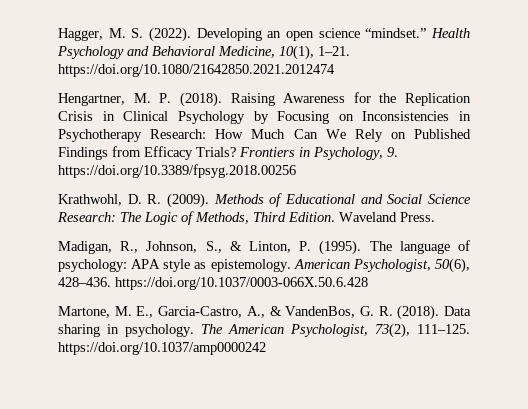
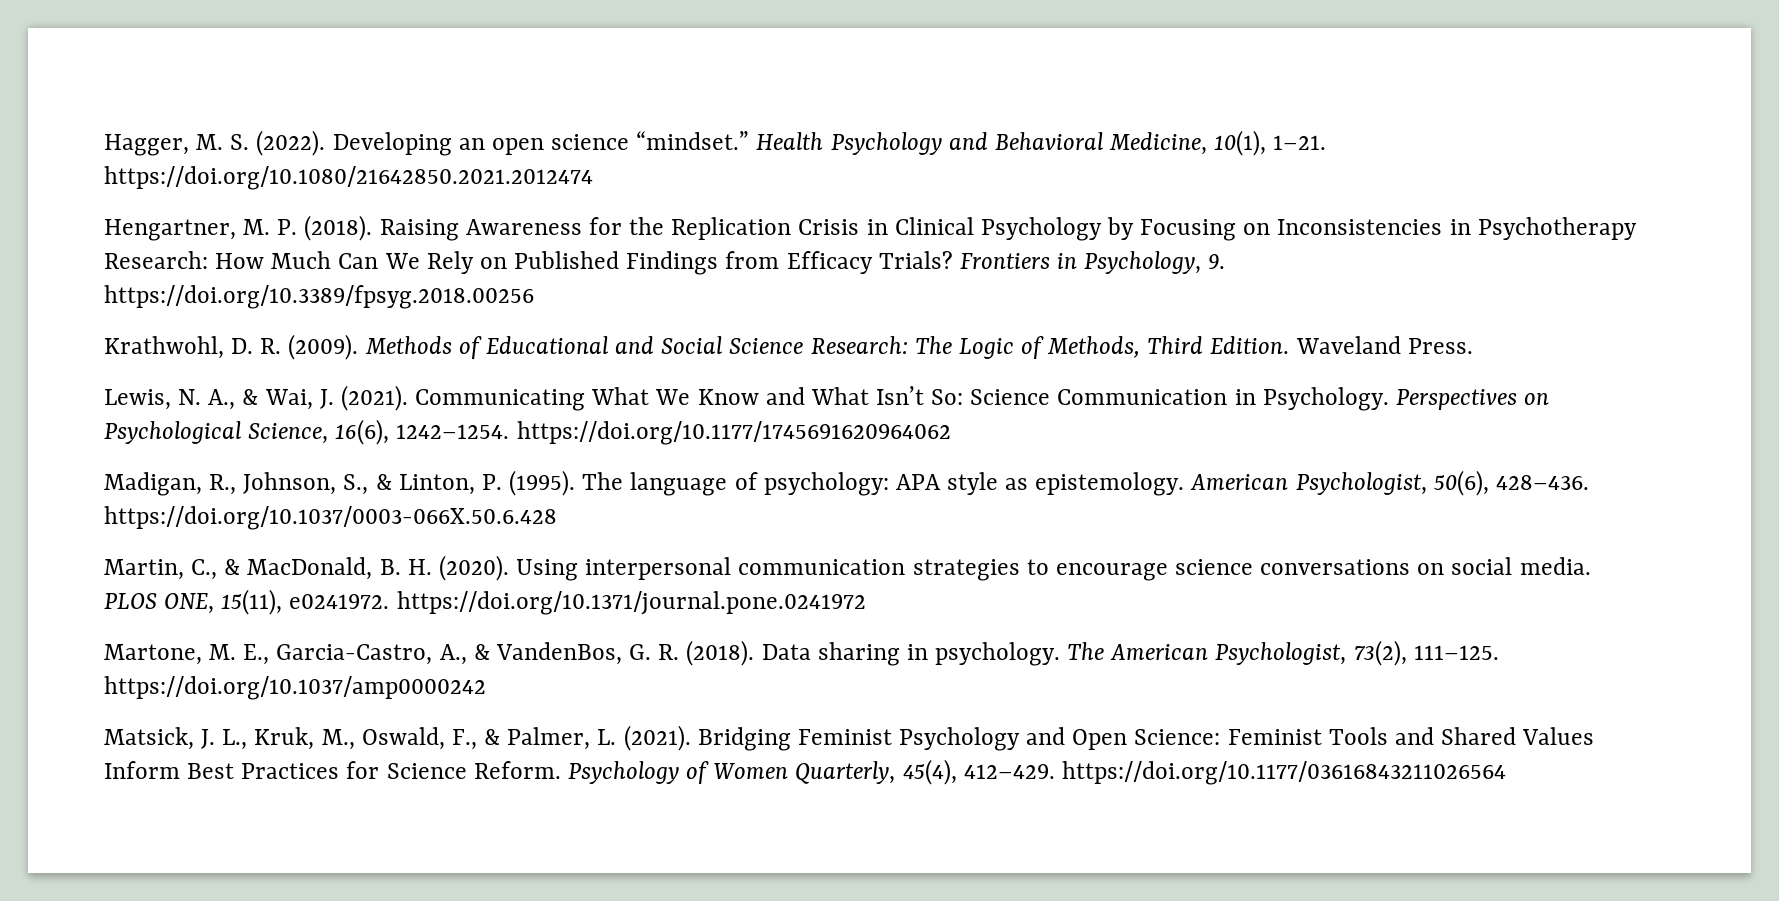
+ Lewis, N. A., & Wai, J. (2021). Communicating What We Know and What Isn’t So: Science Communication in Psychology. Perspectives on Psychological Science, 16(6), 1242–1254. https://doi.org/10.1177/1745691620964062
+ Martin, C., & MacDonald, B. H. (2020). Using interpersonal communication strategies to encourage science conversations on social media. PLOS ONE, 15(11), e0241972. https://doi.org/10.1371/journal.pone.0241972
+ Matsick, J. L., Kruk, M., Oswald, F., & Palmer, L. (2021). Bridging Feminist Psychology and Open Science: Feminist Tools and Shared Values Inform Best Practices for Science Reform. Psychology of Women Quarterly, 45(4), 412–429. https://doi.org/10.1177/03616843211026564

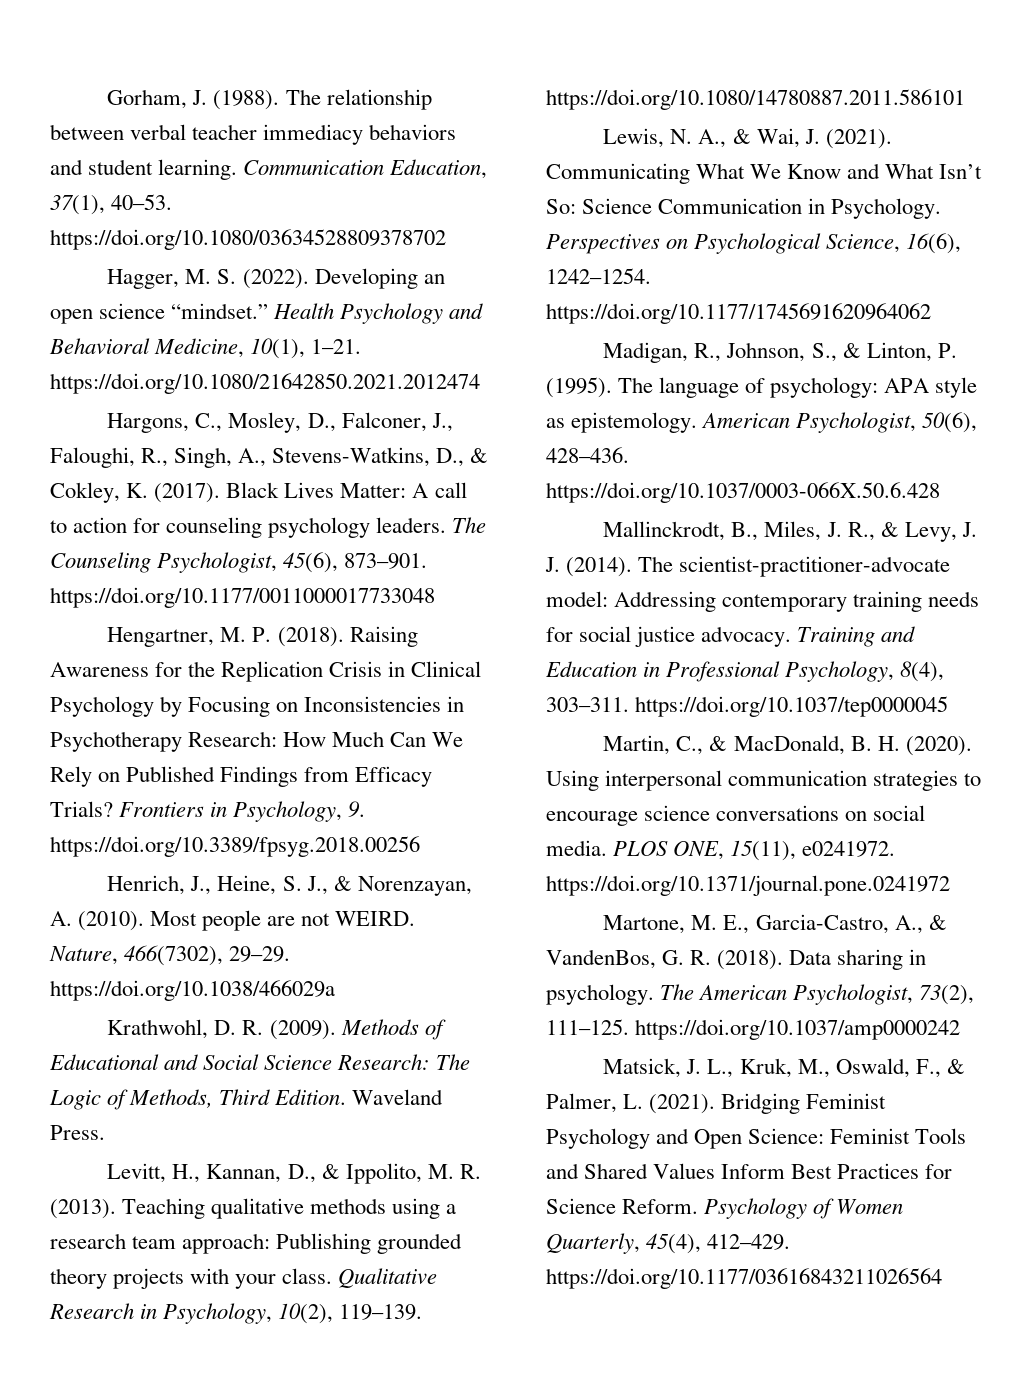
+ Gorham, J. (1988). The relationship between verbal teacher immediacy behaviors and student learning. Communication Education, 37(1), 40–53. https://doi.org/10.1080/03634528809378702
+ Hargons, C., Mosley, D., Falconer, J., Faloughi, R., Singh, A., Stevens-Watkins, D., & Cokley, K. (2017). Black Lives Matter: A call to action for counseling psychology leaders. The Counseling Psychologist, 45(6), 873–901. https://doi.org/10.1177/0011000017733048
+ Henrich, J., Heine, S. J., & Norenzayan, A. (2010). Most people are not WEIRD. Nature, 466(7302), 29–29. https://doi.org/10.1038/466029a
+ Levitt, H., Kannan, D., & Ippolito, M. R. (2013). Teaching qualitative methods using a research team approach: Publishing grounded theory projects with your class. Qualitative Research in Psychology, 10(2), 119–139. https://doi.org/10.1080/14780887.2011.586101
+ Mallinckrodt, B., Miles, J. R., & Levy, J. J. (2014). The scientist-practitioner-advocate model: Addressing contemporary training needs for social justice advocacy. Training and Education in Professional Psychology, 8(4), 303–311. https://doi.org/10.1037/tep0000045

